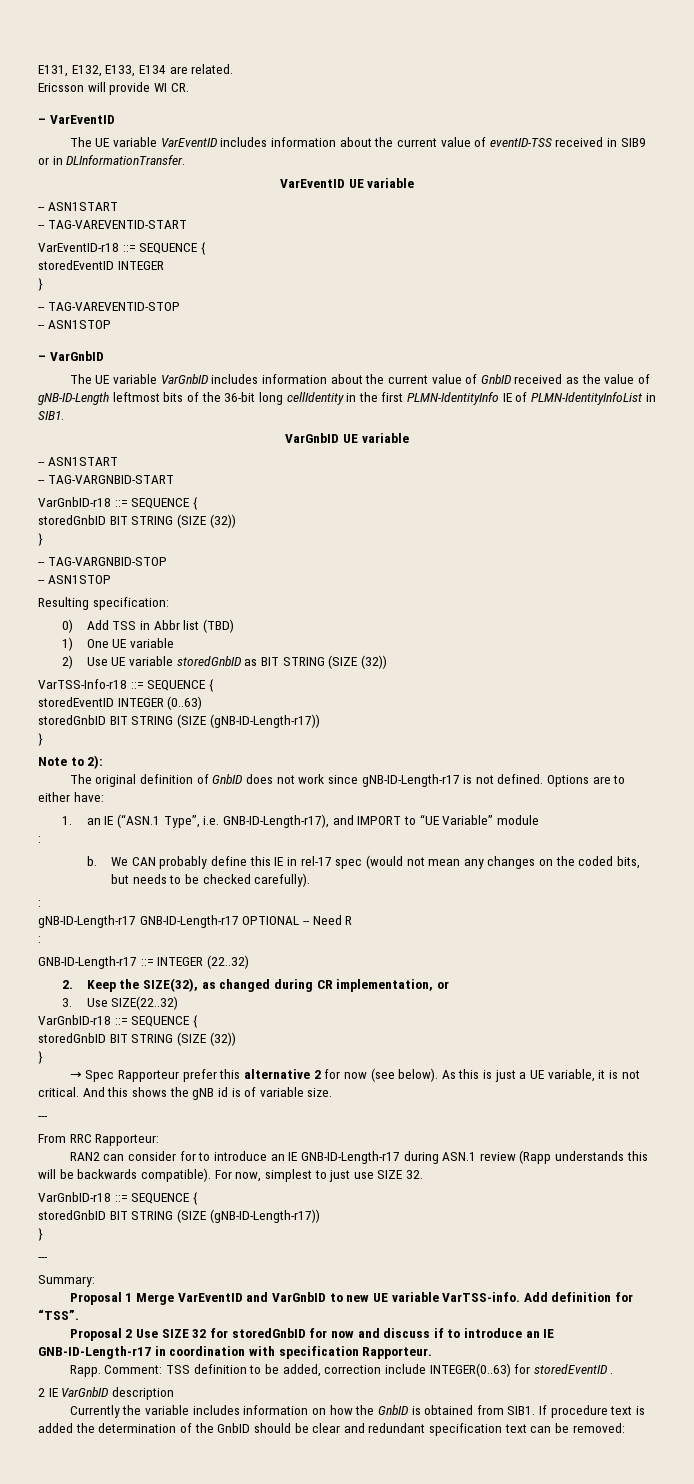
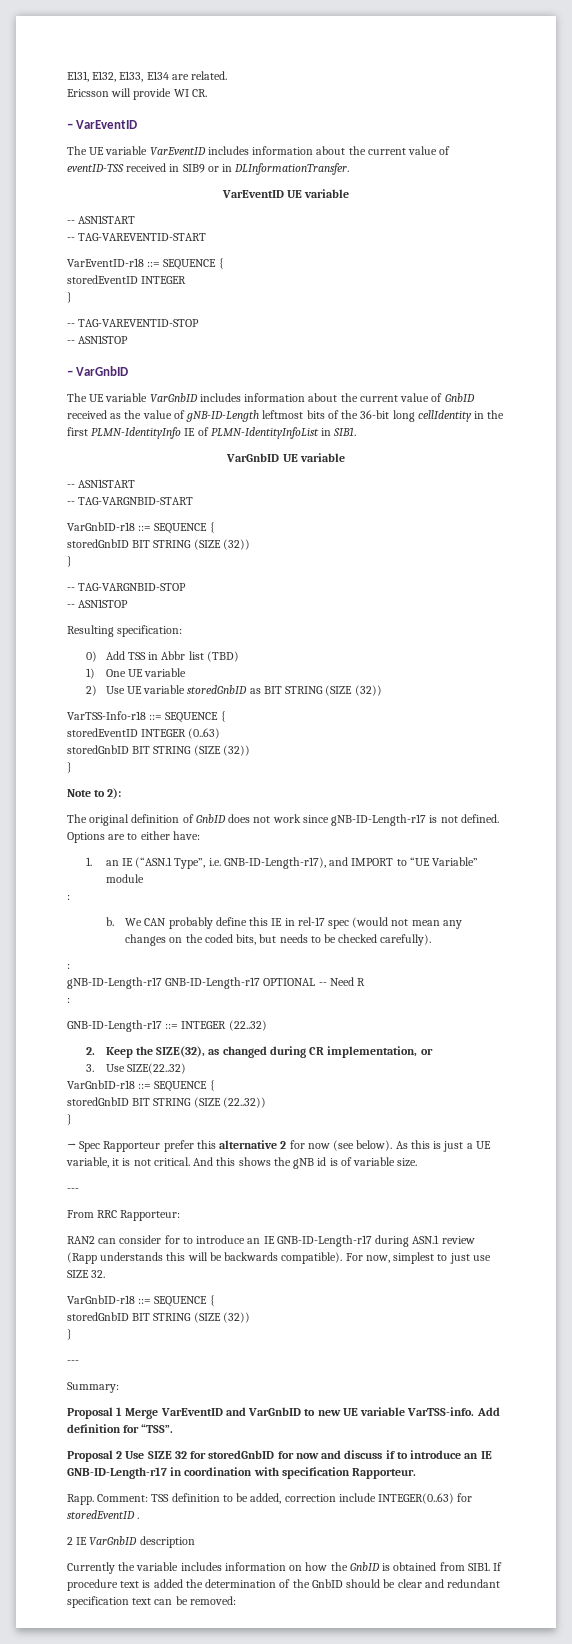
  storedEventID INTEGER (0..63)
- storedGnbID BIT STRING (SIZE (gNB-ID-Length-r17))
+ storedGnbID BIT STRING (SIZE (32))
  3. Use SIZE(22..32)
  VarGnbID-r18 ::= SEQUENCE {
- storedGnbID BIT STRING (SIZE (32))
+ storedGnbID BIT STRING (SIZE (22..32))
  For now, simplest to just use SIZE 32.
  VarGnbID-r18 ::= SEQUENCE {
- storedGnbID BIT STRING (SIZE (gNB-ID-Length-r17))
+ storedGnbID BIT STRING (SIZE (32))

